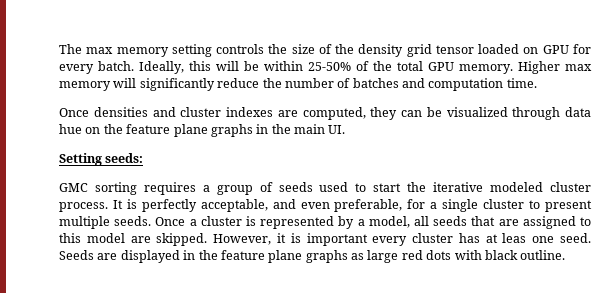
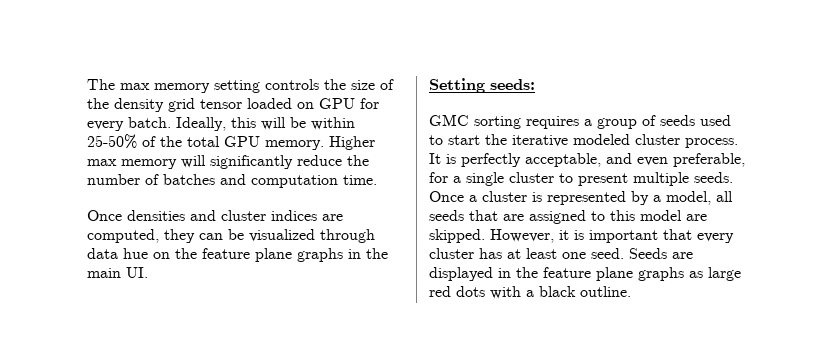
- Once densities and cluster indexes are computed, they can be visualized through data hue on the feature plane graphs in the main UI.
+ Once densities and cluster indices are computed, they can be visualized through data hue on the feature plane graphs in the main UI.
- However, it is important every cluster has at leas one seed.
+ However, it is important that every cluster has at least one seed.
- Seeds are displayed in the feature plane graphs as large red dots with black outline.
+ Seeds are displayed in the feature plane graphs as large red dots with a black outline.

